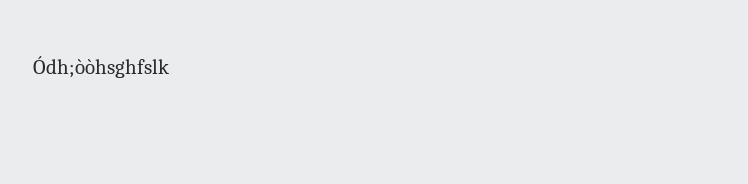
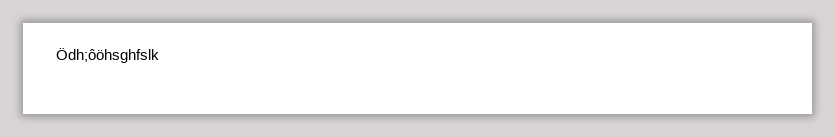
- Ódh;òòhsghfslk
+ Ödh;ôöhsghfslk

